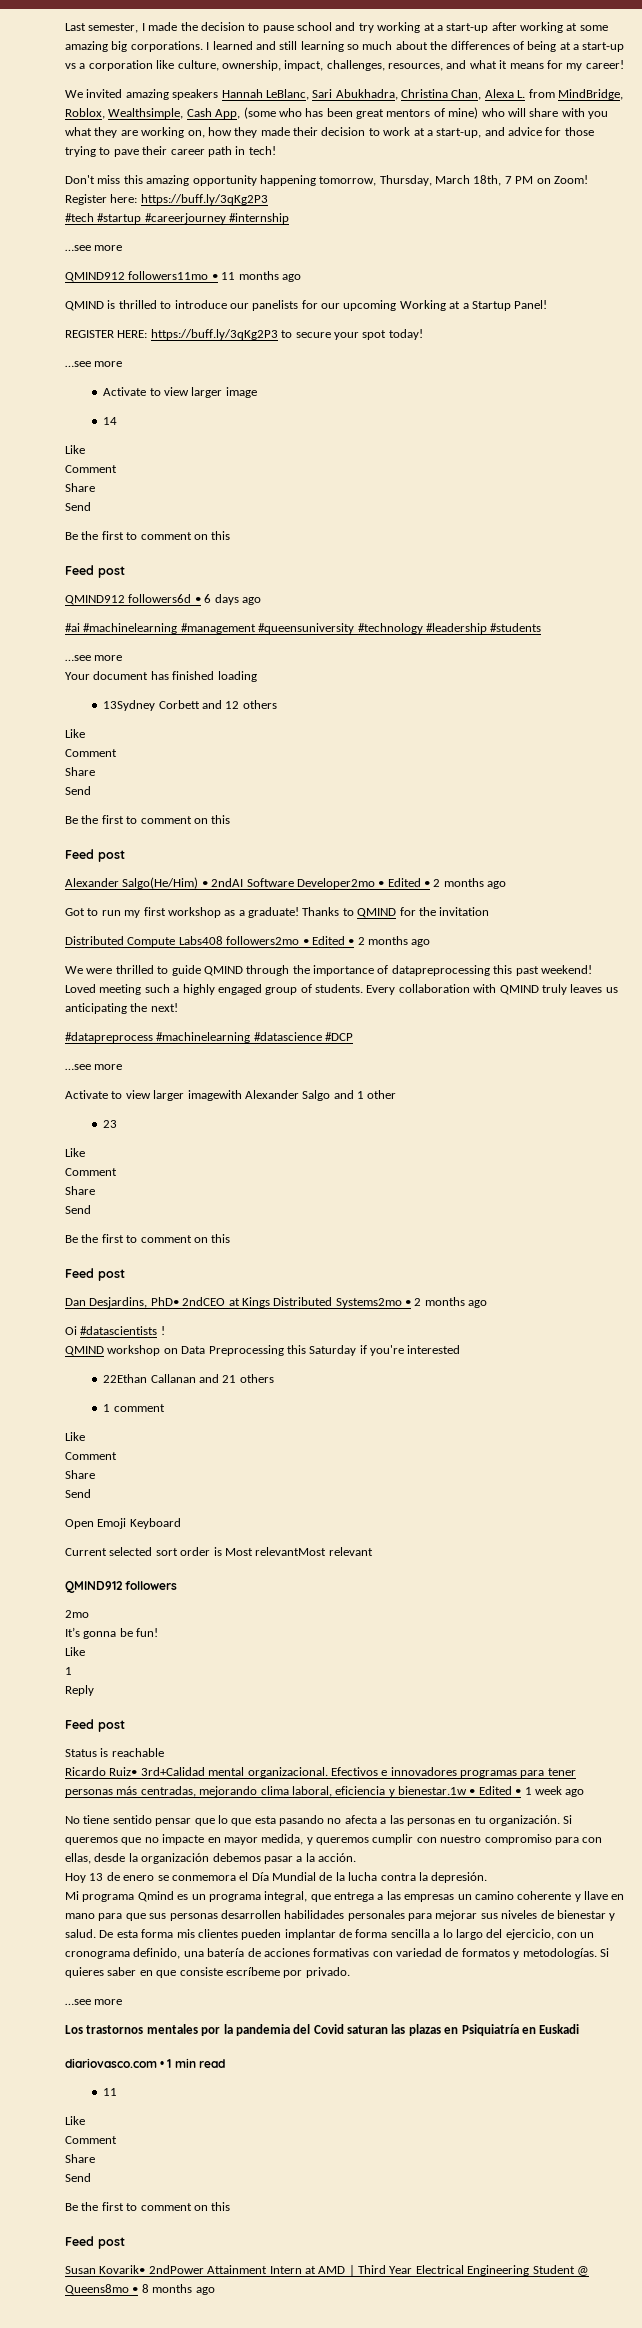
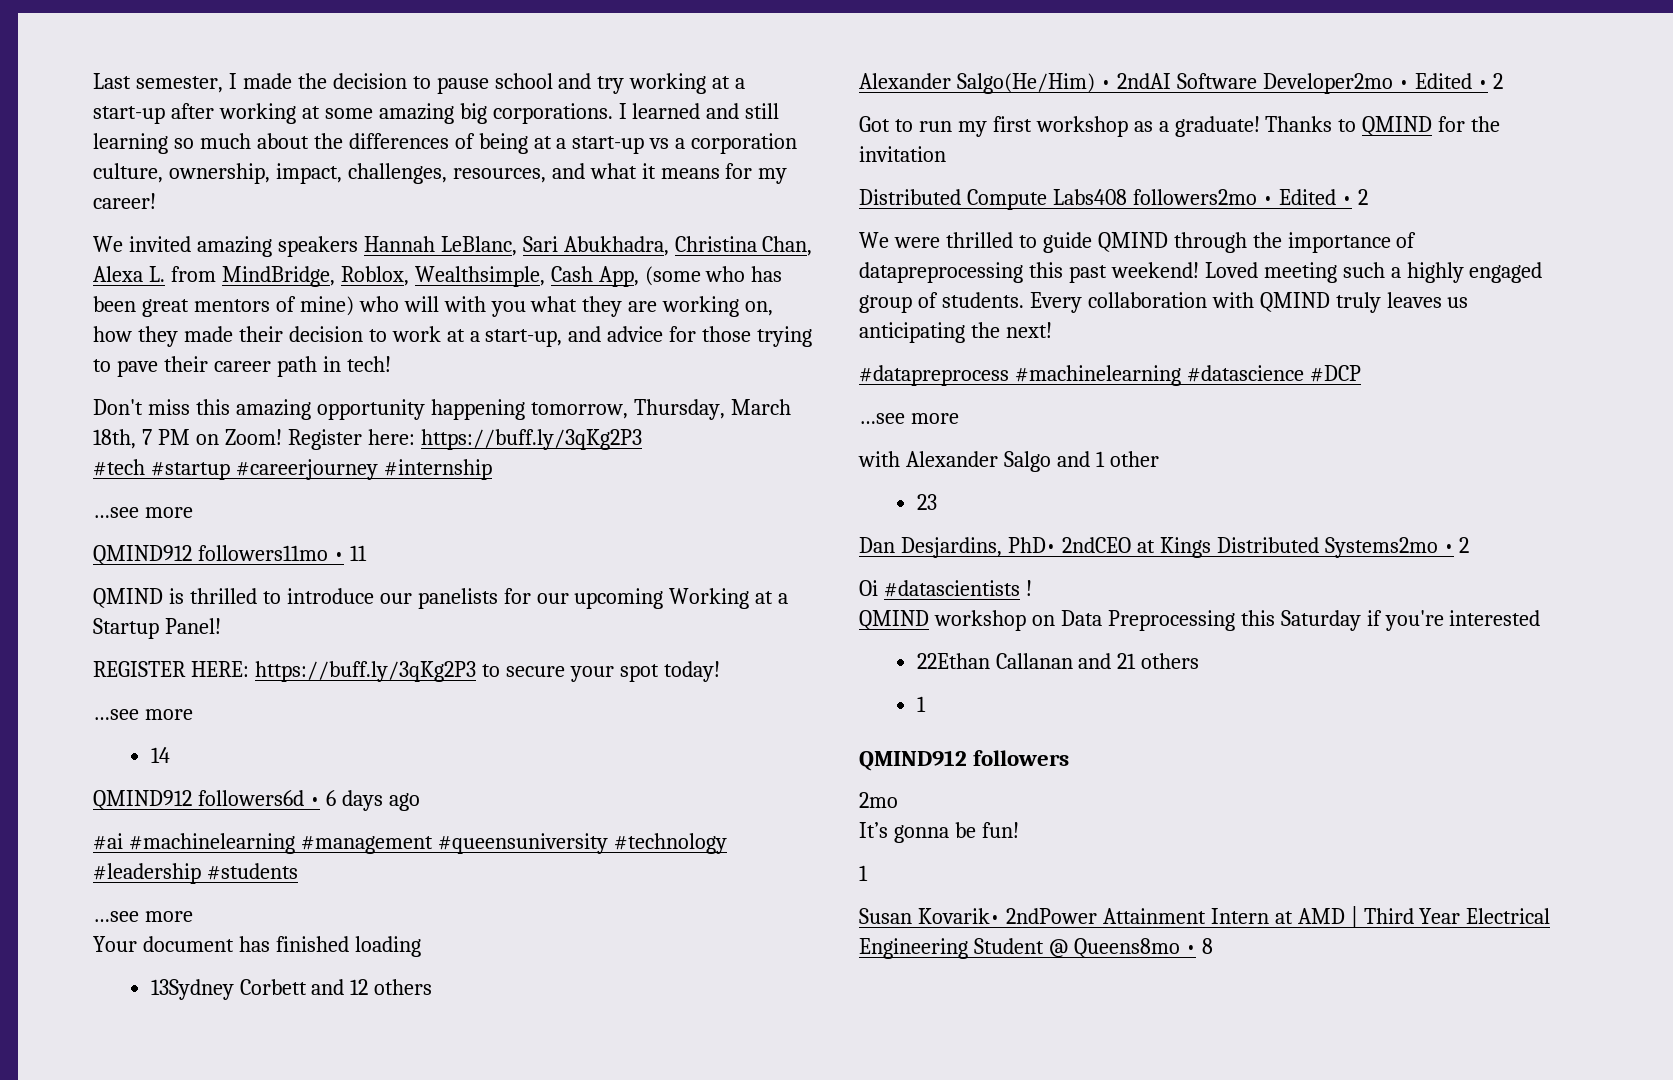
- I learned and still learning so much about the differences of being at a start-up vs a corporation like culture, ownership, impact, challenges, resources, and what it means for my career!
+ I learned and still learning so much about the differences of being at a start-up vs a corporation culture, ownership, impact, challenges, resources, and what it means for my career!
- We invited amazing speakers Hannah LeBlanc, Sari Abukhadra, Christina Chan, Alexa L. from MindBridge, Roblox, Wealthsimple, Cash App, (some who has been great mentors of mine) who will share with you what they are working on, how they made their decision to work at a start-up, and advice for those trying to pave their career path in tech!
+ We invited amazing speakers Hannah LeBlanc, Sari Abukhadra, Christina Chan, Alexa L. from MindBridge, Roblox, Wealthsimple, Cash App, (some who has been great mentors of mine) who will with you what they are working on, how they made their decision to work at a start-up, and advice for those trying to pave their career path in tech!
- QMIND912 followers11mo • 11 months ago
+ QMIND912 followers11mo • 11
- Activate to view larger image
  14
- Like
- Comment
- Share
- Send
- Be the first to comment on this
- Feed post
  13Sydney Corbett and 12 others
- Like
- Comment
- Share
- Send
- Be the first to comment on this
- Feed post
- Alexander Salgo(He/Him) • 2ndAI Software Developer2mo • Edited • 2 months ago
+ Alexander Salgo(He/Him) • 2ndAI Software Developer2mo • Edited • 2
- Distributed Compute Labs408 followers2mo • Edited • 2 months ago
+ Distributed Compute Labs408 followers2mo • Edited • 2
- Activate to view larger imagewith Alexander Salgo and 1 other
+ with Alexander Salgo and 1 other
  23
- Like
- Comment
- Share
- Send
- Be the first to comment on this
- Feed post
- Dan Desjardins, PhD• 2ndCEO at Kings Distributed Systems2mo • 2 months ago
+ Dan Desjardins, PhD• 2ndCEO at Kings Distributed Systems2mo • 2
  22Ethan Callanan and 21 others
- 1 comment
- Like
- Comment
- Share
- Send
- Open Emoji Keyboard
- Current selected sort order is Most relevantMost relevant
+ 1
  It’s gonna be fun!
- Like
  1
- Reply
- Feed post
- Status is reachable
- Ricardo Ruiz• 3rd+Calidad mental organizacional. Efectivos e innovadores programas para tener personas más centradas, mejorando clima laboral, eficiencia y bienestar.1w • Edited • 1 week ago
- No tiene sentido pensar que lo que esta pasando no afecta a las personas en tu organización. Si queremos que no impacte en mayor medida, y queremos cumplir con nuestro compromiso para con ellas, desde la organización debemos pasar a la acción.
- Hoy 13 de enero se conmemora el Día Mundial de la lucha contra la depresión.
- Mi programa Qmind es un programa integral, que entrega a las empresas un camino coherente y llave en mano para que sus personas desarrollen habilidades personales para mejorar sus niveles de bienestar y salud. De esta forma mis clientes pueden implantar de forma sencilla a lo largo del ejercicio, con un cronograma definido, una batería de acciones formativas con variedad de formatos y metodologías. Si quieres saber en que consiste escríbeme por privado.
- …see more
- Los trastornos mentales por la pandemia del Covid saturan las plazas en Psiquiatría en Euskadi
- diariovasco.com • 1 min read
- 11
- Like
- Comment
- Share
- Send
- Be the first to comment on this
- Feed post
- Susan Kovarik• 2ndPower Attainment Intern at AMD | Third Year Electrical Engineering Student @ Queens8mo • 8 months ago
+ Susan Kovarik• 2ndPower Attainment Intern at AMD | Third Year Electrical Engineering Student @ Queens8mo • 8

